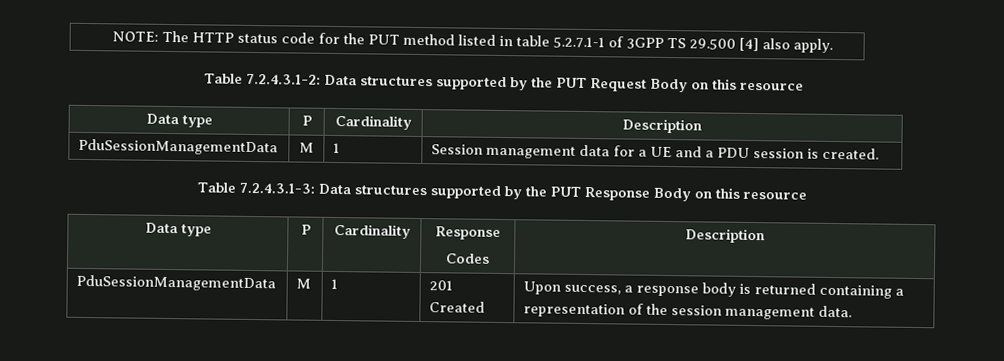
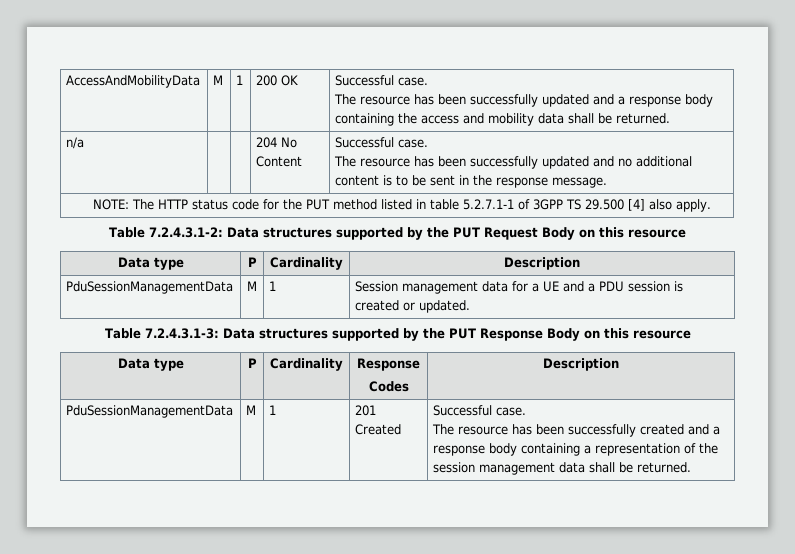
+ AccessAndMobilityData | M | 1 | 200 OK | Successful case.
+ The resource has been successfully updated and a response body containing the access and mobility data shall be returned.
+ n/a | | | 204 No Content | Successful case.
+ The resource has been successfully updated and no additional content is to be sent in the response message.
- PduSessionManagementData | M | 1 | Session management data for a UE and a PDU session is created.
+ PduSessionManagementData | M | 1 | Session management data for a UE and a PDU session is created or updated.
- PduSessionManagementData | M | 1 | 201 Created | Upon success, a response body is returned containing a representation of the session management data.
+ PduSessionManagementData | M | 1 | 201 Created | Successful case.
+ The resource has been successfully created and a response body containing a representation of the session management data shall be returned.

